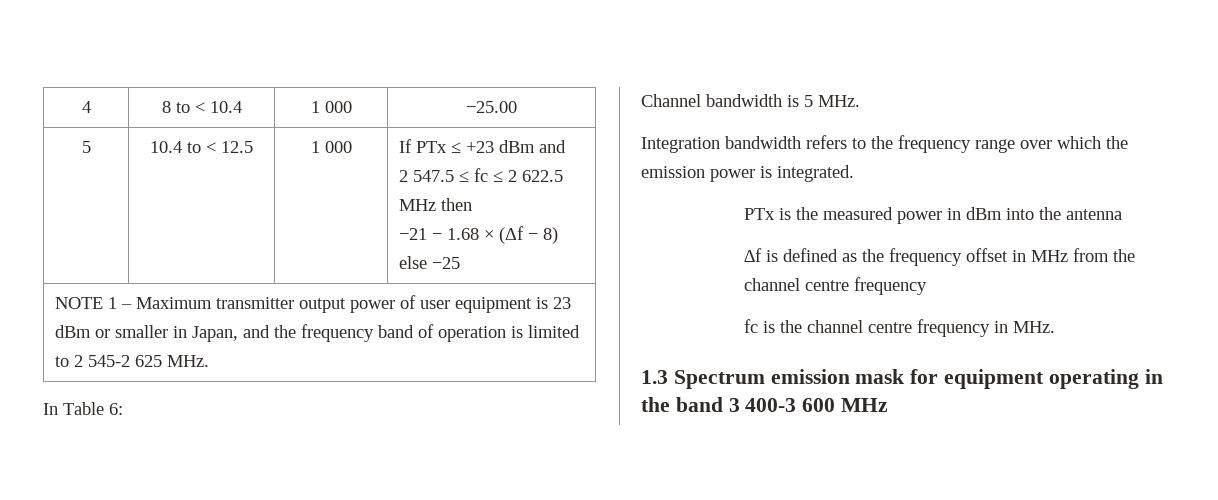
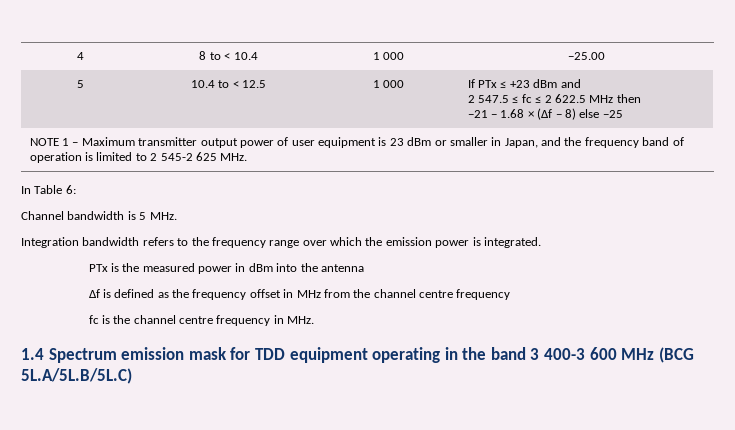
- 1.3 Spectrum emission mask for equipment operating in the band 3 400-3 600 MHz
+ 1.4 Spectrum emission mask for TDD equipment operating in the band 3 400-3 600 MHz (BCG 5L.A/5L.B/5L.C)

